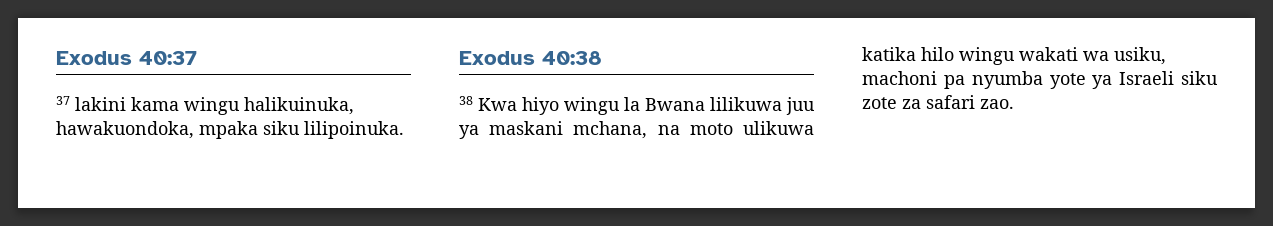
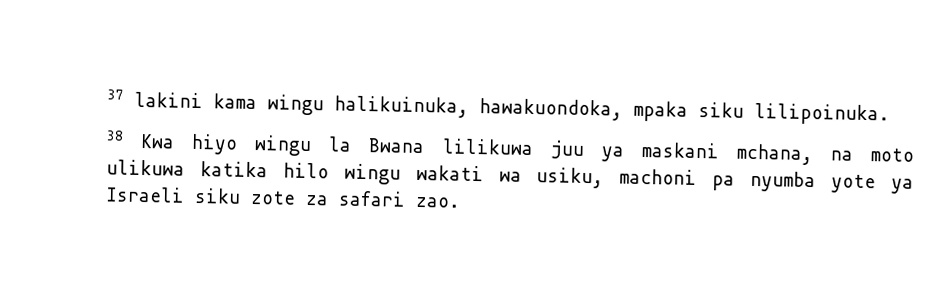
- Exodus 40:37
- Exodus 40:38

